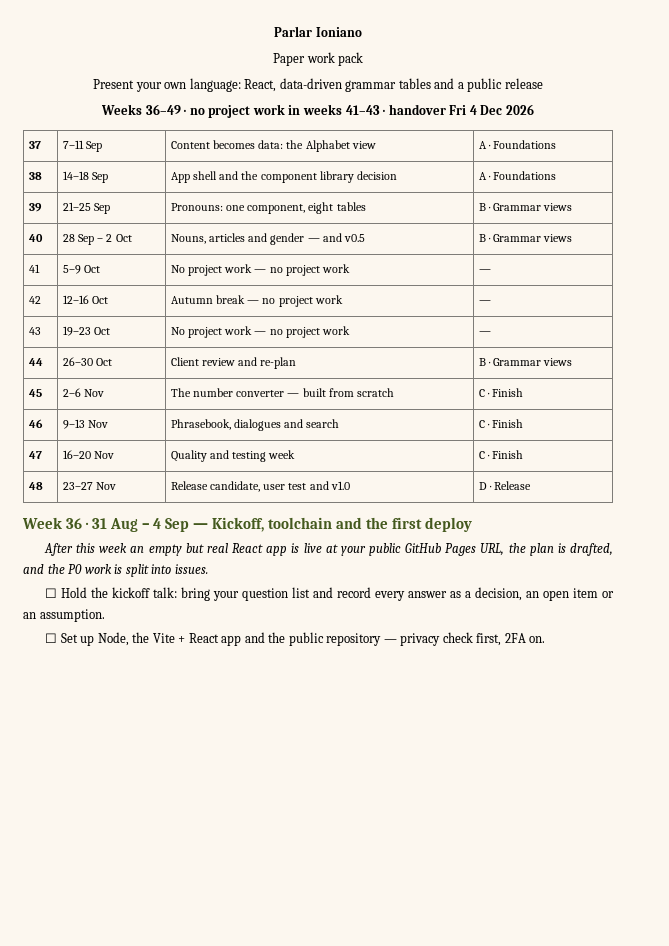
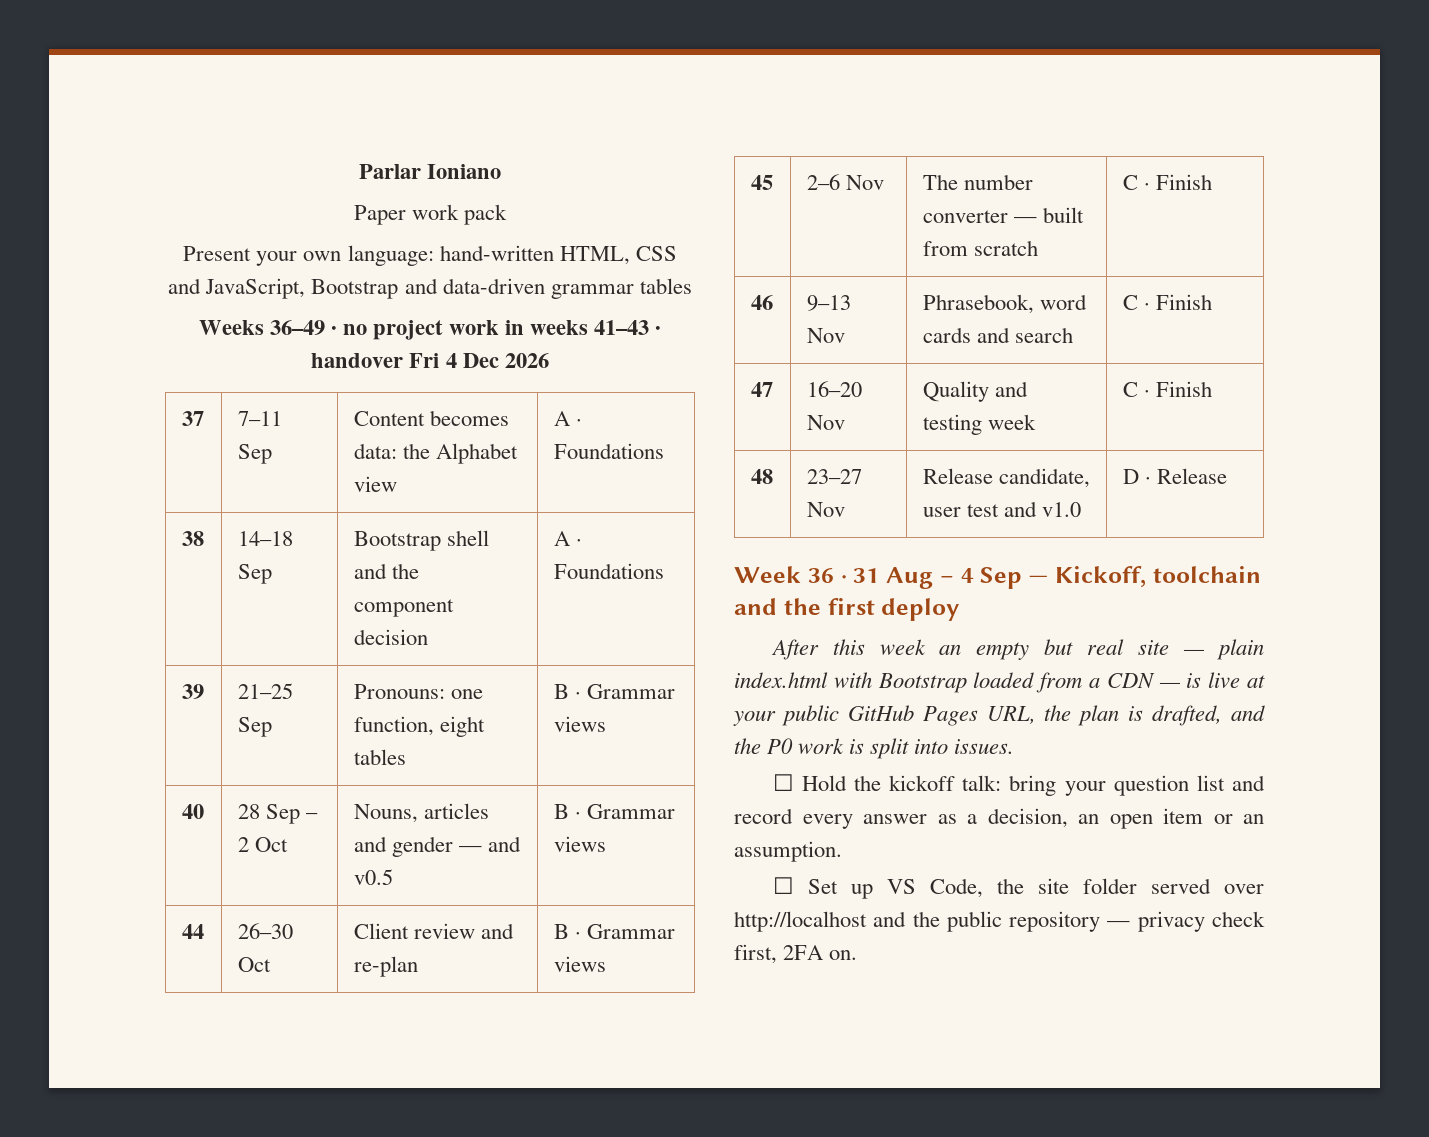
- Present your own language: React, data-driven grammar tables and a public release
+ Present your own language: hand-written HTML, CSS and JavaScript, Bootstrap and data-driven grammar tables
- 38 | 14–18 Sep | App shell and the component library decision | A · Foundations
+ 38 | 14–18 Sep | Bootstrap shell and the component decision | A · Foundations
- 39 | 21–25 Sep | Pronouns: one component, eight tables | B · Grammar views
+ 39 | 21–25 Sep | Pronouns: one function, eight tables | B · Grammar views
- 41 | 5–9 Oct | No project work — no project work | —
- 42 | 12–16 Oct | Autumn break — no project work | —
- 43 | 19–23 Oct | No project work — no project work | —
- 46 | 9–13 Nov | Phrasebook, dialogues and search | C · Finish
+ 46 | 9–13 Nov | Phrasebook, word cards and search | C · Finish
- After this week an empty but real React app is live at your public GitHub Pages URL, the plan is drafted, and the P0 work is split into issues.
+ After this week an empty but real site — plain index.html with Bootstrap loaded from a CDN — is live at your public GitHub Pages URL, the plan is drafted, and the P0 work is split into issues.
- ☐ Set up Node, the Vite + React app and the public repository — privacy check first, 2FA on.
+ ☐ Set up VS Code, the site folder served over http://localhost and the public repository — privacy check first, 2FA on.

